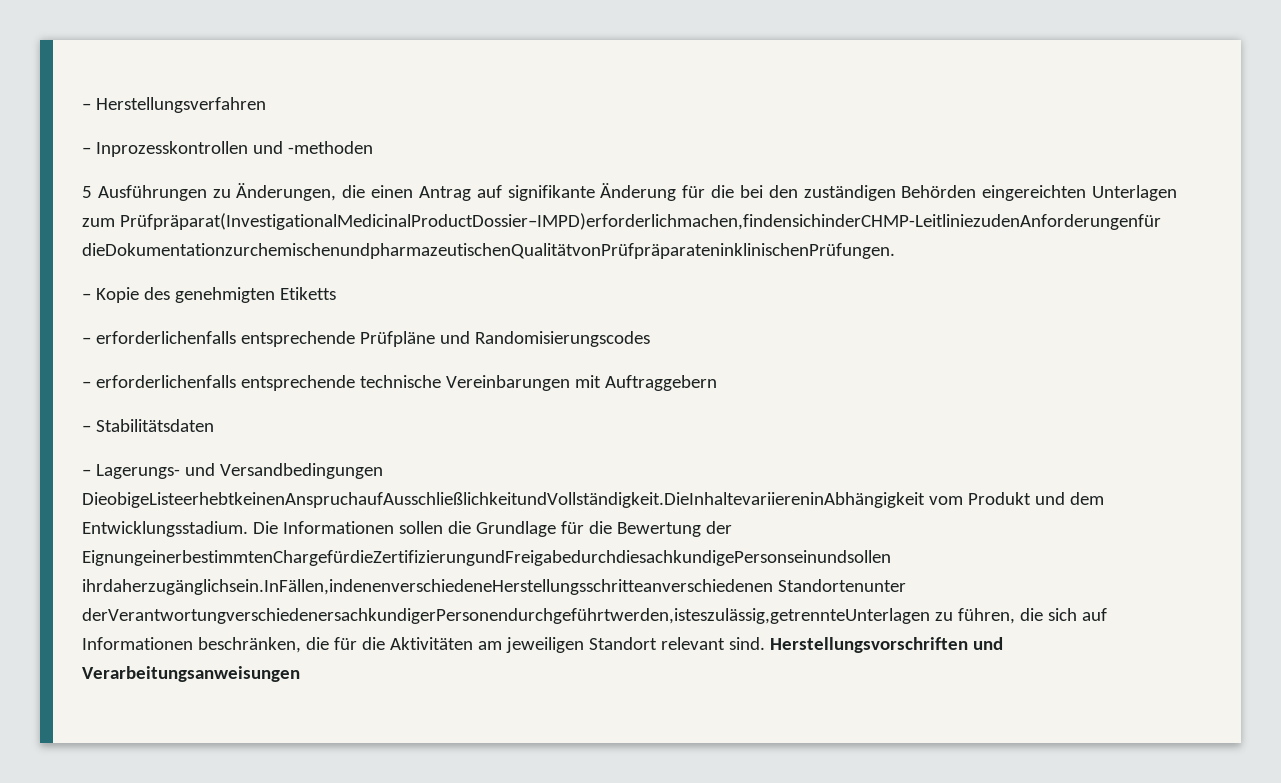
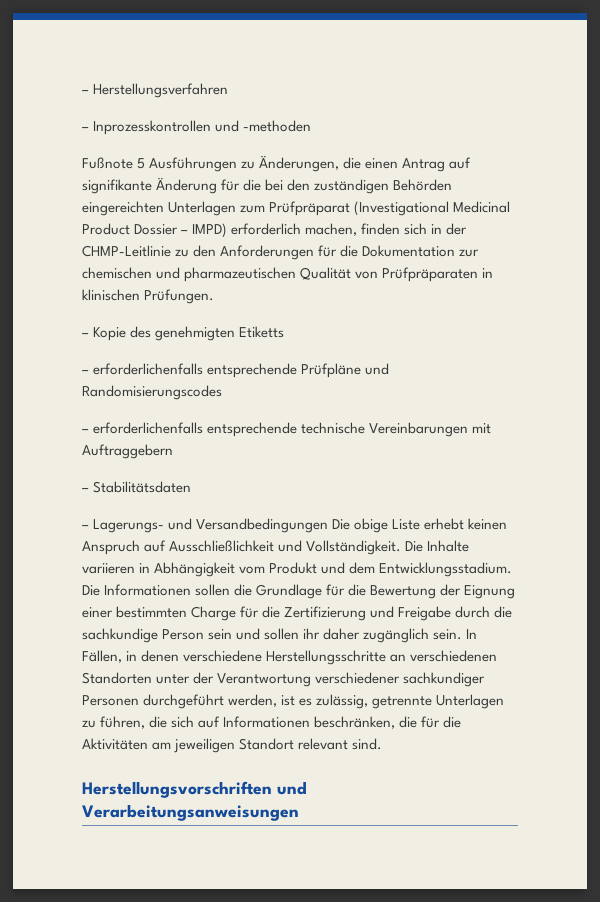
- 5 Ausführungen zu Änderungen, die einen Antrag auf signifikante Änderung für die bei den zuständigen Behörden eingereichten Unterlagen zum Prüfpräparat(InvestigationalMedicinalProductDossier–IMPD)erforderlichmachen,findensichinderCHMP-LeitliniezudenAnforderungenfür dieDokumentationzurchemischenundpharmazeutischenQualitätvonPrüfpräparateninklinischenPrüfungen.
+ Fußnote 5 Ausführungen zu Änderungen, die einen Antrag auf signifikante Änderung für die bei den zuständigen Behörden eingereichten Unterlagen zum Prüfpräparat (Investigational Medicinal Product Dossier – IMPD) erforderlich machen, finden sich in der CHMP-Leitlinie zu den Anforderungen für die Dokumentation zur chemischen und pharmazeutischen Qualität von Prüfpräparaten in klinischen Prüfungen.
- – Lagerungs- und Versandbedingungen DieobigeListeerhebtkeinenAnspruchaufAusschließlichkeitundVollständigkeit.DieInhaltevariiereninAbhängigkeit vom Produkt und dem Entwicklungsstadium.
+ – Lagerungs- und Versandbedingungen Die obige Liste erhebt keinen Anspruch auf Ausschließlichkeit und Vollständigkeit. Die Inhalte variieren in Abhängigkeit vom Produkt und dem Entwicklungsstadium.
- Die Informationen sollen die Grundlage für die Bewertung der EignungeinerbestimmtenChargefürdieZertifizierungundFreigabedurchdiesachkundigePersonseinundsollen ihrdaherzugänglichsein.InFällen,indenenverschiedeneHerstellungsschritteanverschiedenen Standortenunter derVerantwortungverschiedenersachkundigerPersonendurchgeführtwerden,isteszulässig,getrennteUnterlagen zu führen, die sich auf Informationen beschränken, die für die Aktivitäten am jeweiligen Standort relevant sind. Herstellungsvorschriften und Verarbeitungsanweisungen
+ Die Informationen sollen die Grundlage für die Bewertung der Eignung einer bestimmten Charge für die Zertifizierung und Freigabe durch die sachkundige Person sein und sollen ihr daher zugänglich sein. In Fällen, in denen verschiedene Herstellungsschritte an verschiedenen Standorten unter der Verantwortung verschiedener sachkundiger Personen durchgeführt werden, ist es zulässig, getrennte Unterlagen zu führen, die sich auf Informationen beschränken, die für die Aktivitäten am jeweiligen Standort relevant sind.
+ Herstellungsvorschriften und Verarbeitungsanweisungen

